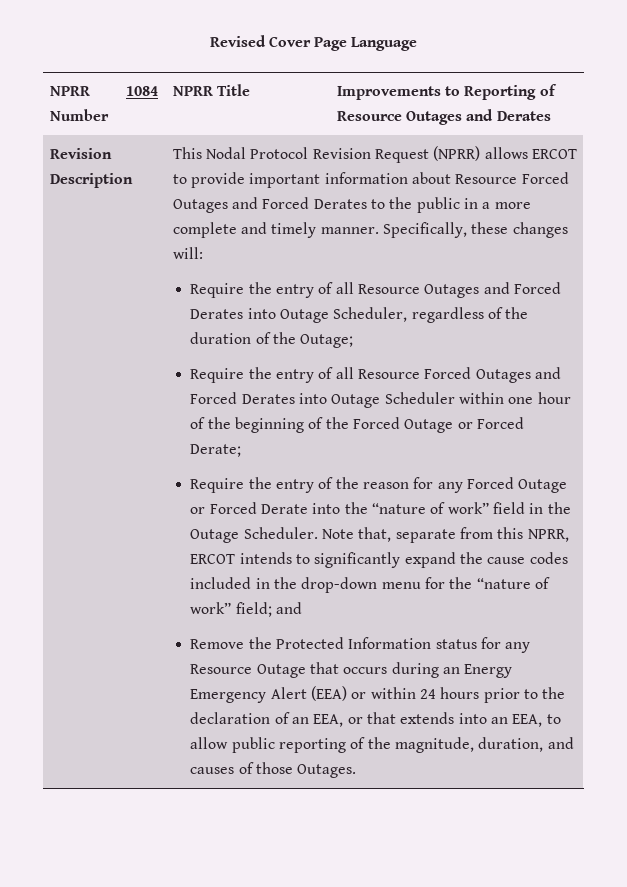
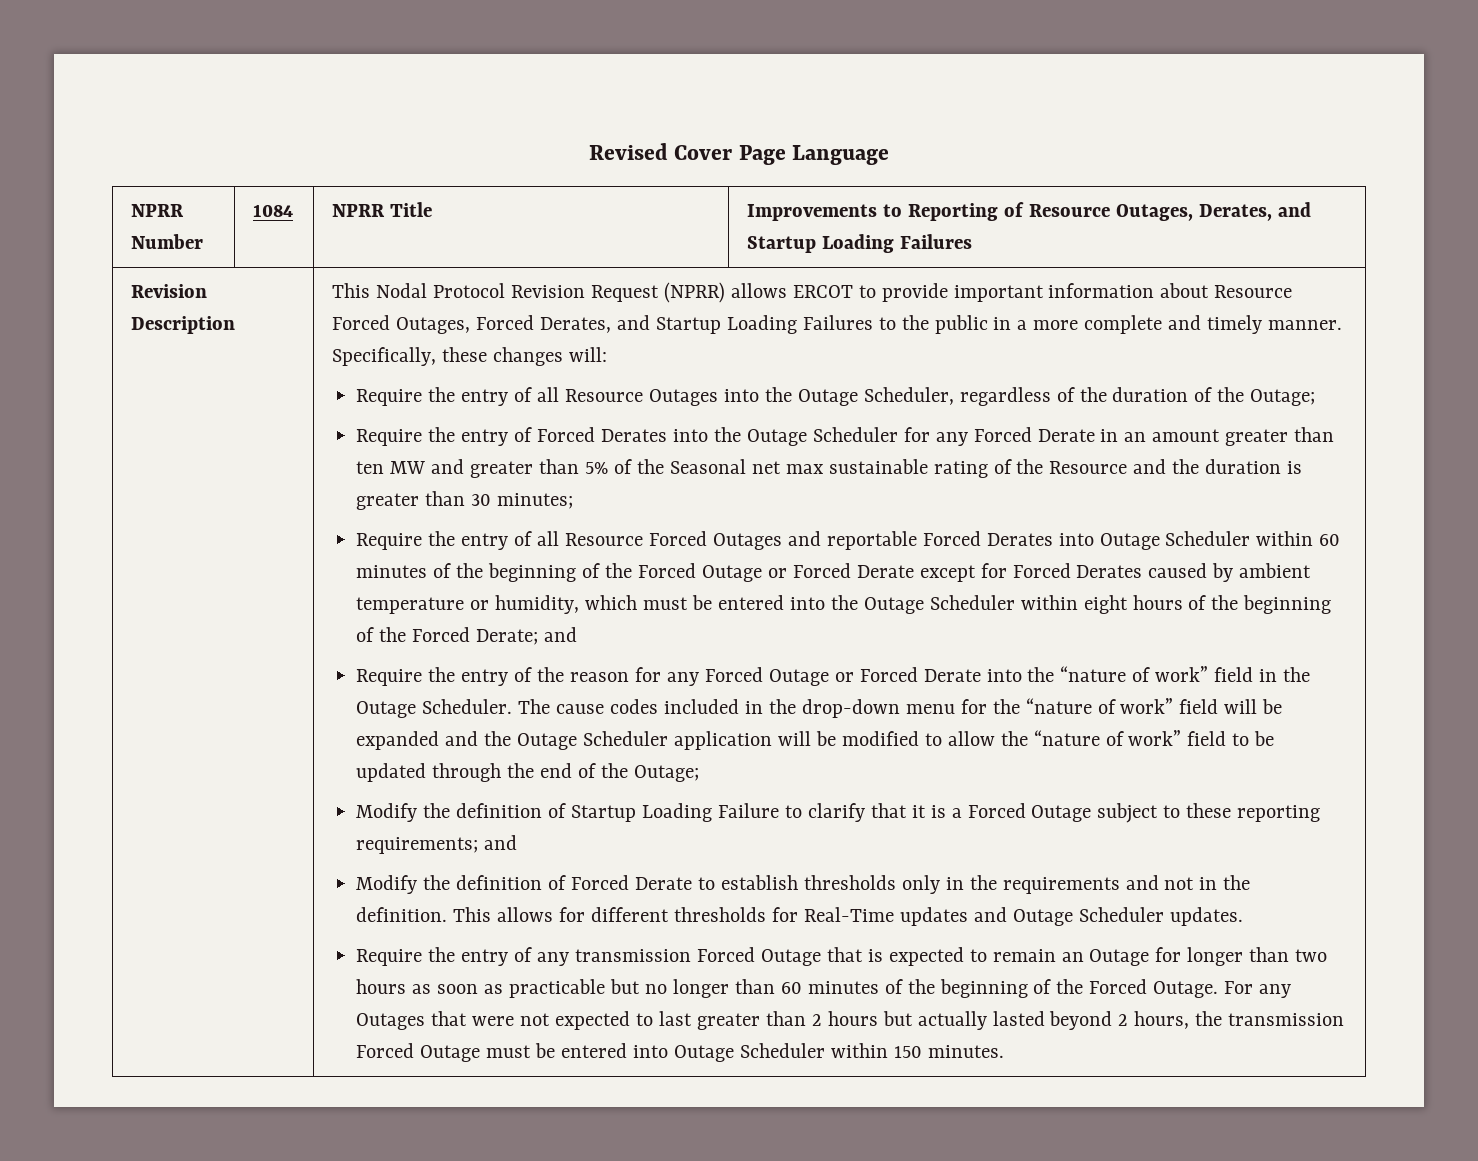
- NPRR Number | 1084 | NPRR Title | Improvements to Reporting of Resource Outages and Derates
+ NPRR Number | 1084 | NPRR Title | Improvements to Reporting of Resource Outages, Derates, and Startup Loading Failures
- This Nodal Protocol Revision Request (NPRR) allows ERCOT to provide important information about Resource Forced Outages and Forced Derates to the public in a more complete and timely manner.
+ This Nodal Protocol Revision Request (NPRR) allows ERCOT to provide important information about Resource Forced Outages, Forced Derates, and Startup Loading Failures to the public in a more complete and timely manner.
- Require the entry of all Resource Outages and Forced Derates into Outage Scheduler, regardless of the duration of the Outage;
+ Require the entry of all Resource Outages into the Outage Scheduler, regardless of the duration of the Outage;
+ Require the entry of Forced Derates into the Outage Scheduler for any Forced Derate in an amount greater than ten MW and greater than 5% of the Seasonal net max sustainable rating of the Resource and the duration is greater than 30 minutes;
- Require the entry of all Resource Forced Outages and Forced Derates into Outage Scheduler within one hour of the beginning of the Forced Outage or Forced Derate;
+ Require the entry of all Resource Forced Outages and reportable Forced Derates into Outage Scheduler within 60 minutes of the beginning of the Forced Outage or Forced Derate except for Forced Derates caused by ambient temperature or humidity, which must be entered into the Outage Scheduler within eight hours of the beginning of the Forced Derate; and
- Note that, separate from this NPRR, ERCOT intends to significantly expand the cause codes included in the drop-down menu for the “nature of work” field; and
- Remove the Protected Information status for any Resource Outage that occurs during an Energy Emergency Alert (EEA) or within 24 hours prior to the declaration of an EEA, or that extends into an EEA, to allow public reporting of the magnitude, duration, and causes of those Outages.
+ The cause codes included in the drop-down menu for the “nature of work” field will be expanded and the Outage Scheduler application will be modified to allow the “nature of work” field to be updated through the end of the Outage;
+ Modify the definition of Startup Loading Failure to clarify that it is a Forced Outage subject to these reporting requirements; and
+ Modify the definition of Forced Derate to establish thresholds only in the requirements and not in the definition. This allows for different thresholds for Real-Time updates and Outage Scheduler updates.
+ Require the entry of any transmission Forced Outage that is expected to remain an Outage for longer than two hours as soon as practicable but no longer than 60 minutes of the beginning of the Forced Outage. For any Outages that were not expected to last greater than 2 hours but actually lasted beyond 2 hours, the transmission Forced Outage must be entered into Outage Scheduler within 150 minutes.

